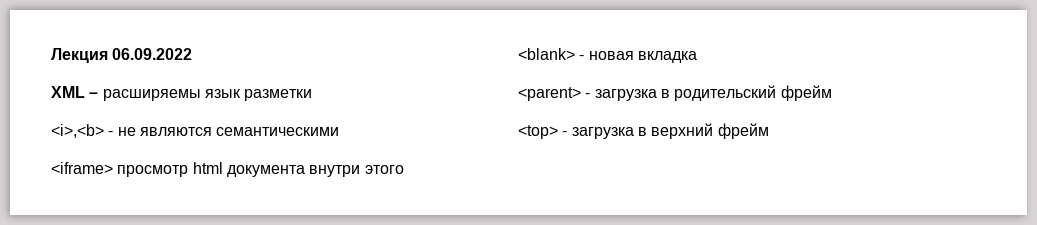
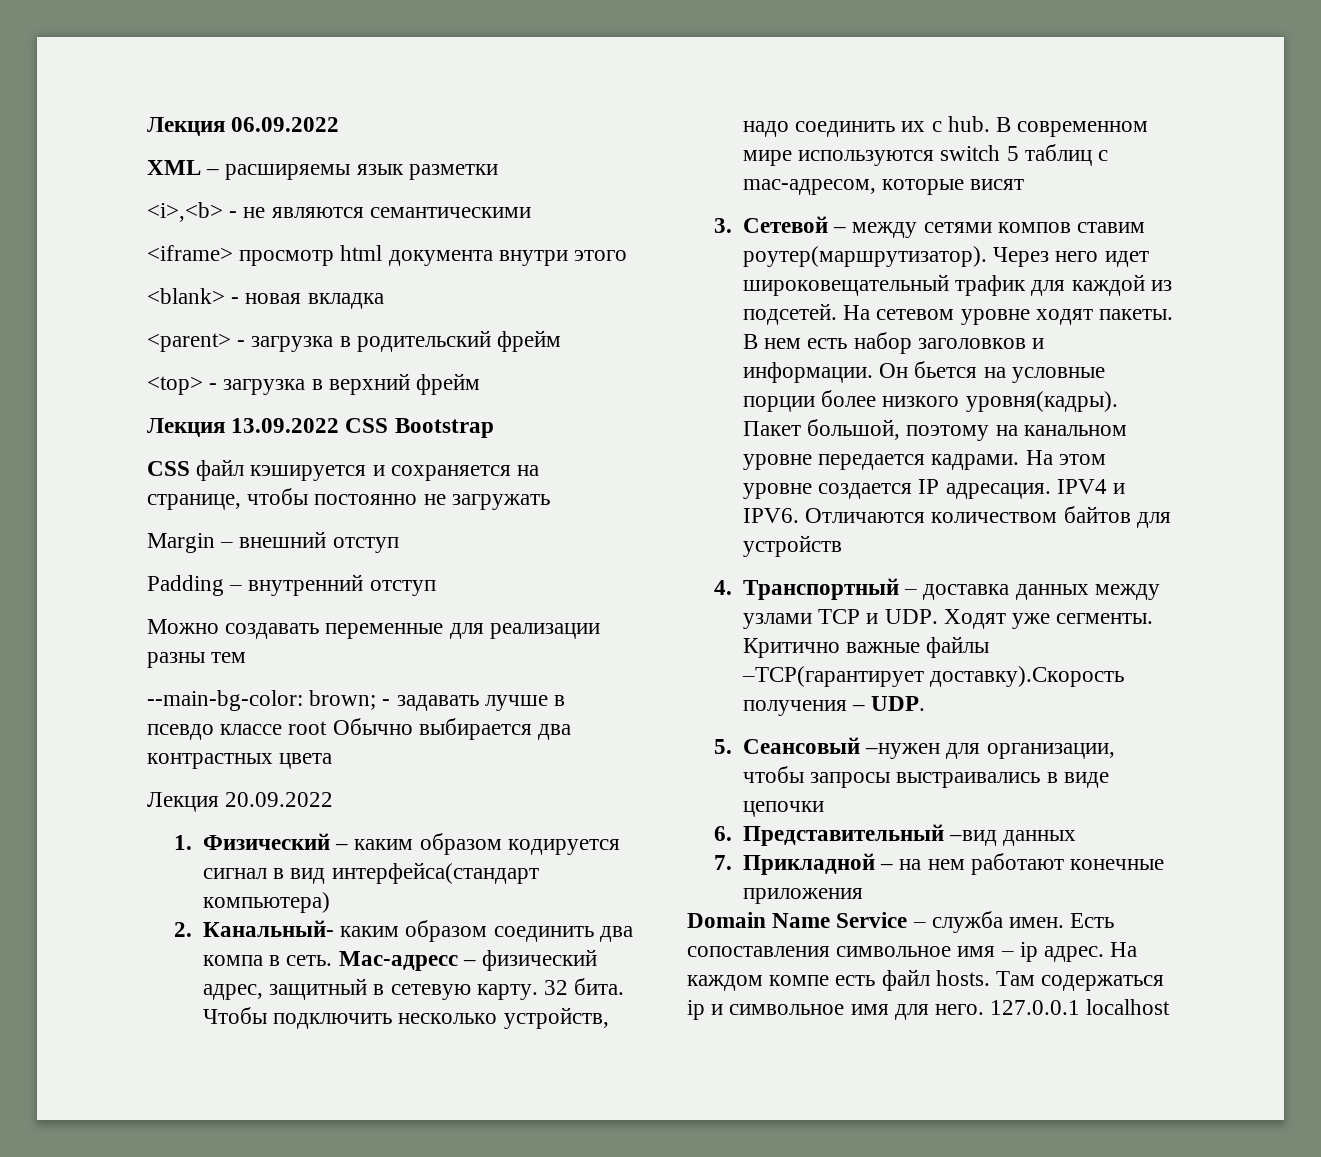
+ Лекция 13.09.2022 CSS Bootstrap
+ CSS файл кэшируется и сохраняется на странице, чтобы постоянно не загружать
+ Margin – внешний отступ
+ Padding – внутренний отступ
+ Можно создавать переменные для реализации разны тем
+ --main-bg-color: brown; - задавать лучше в псевдо классе root Обычно выбирается два контрастных цвета
+ Лекция 20.09.2022
+ 1. Физический – каким образом кодируется сигнал в вид интерфейса(стандарт компьютера)
+ 2. Канальный- каким образом соединить два компа в сеть. Mac-адресс – физический адрес, защитный в сетевую карту. 32 бита. Чтобы подключить несколько устройств, надо соединить их с hub. В современном мире используются switch 5 таблиц с mac-адресом, которые висят
+ 3. Сетевой – между сетями компов ставим роутер(маршрутизатор). Через него идет широковещательный трафик для каждой из подсетей. На сетевом уровне ходят пакеты. В нем есть набор заголовков и информации. Он бьется на условные порции более низкого уровня(кадры). Пакет большой, поэтому на канальном уровне передается кадрами. На этом уровне создается IP адресация. IPV4 и IPV6. Отличаются количеством байтов для устройств
+ 4. Транспортный – доставка данных между узлами TCP и UDP. Ходят уже сегменты. Критично важные файлы –TCP(гарантирует доставку).Скорость получения – UDP.
+ 5. Сеансовый –нужен для организации, чтобы запросы выстраивались в виде цепочки
+ 6. Представительный –вид данных
+ 7. Прикладной – на нем работают конечные приложения
+ Domain Name Service – служба имен. Есть сопоставления символьное имя – ip адрес. На каждом компе есть файл hosts. Там содержаться ip и символьное имя для него. 127.0.0.1 localhost

